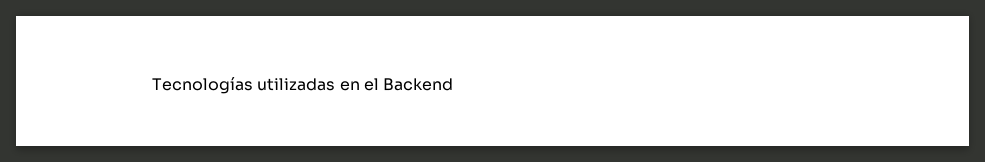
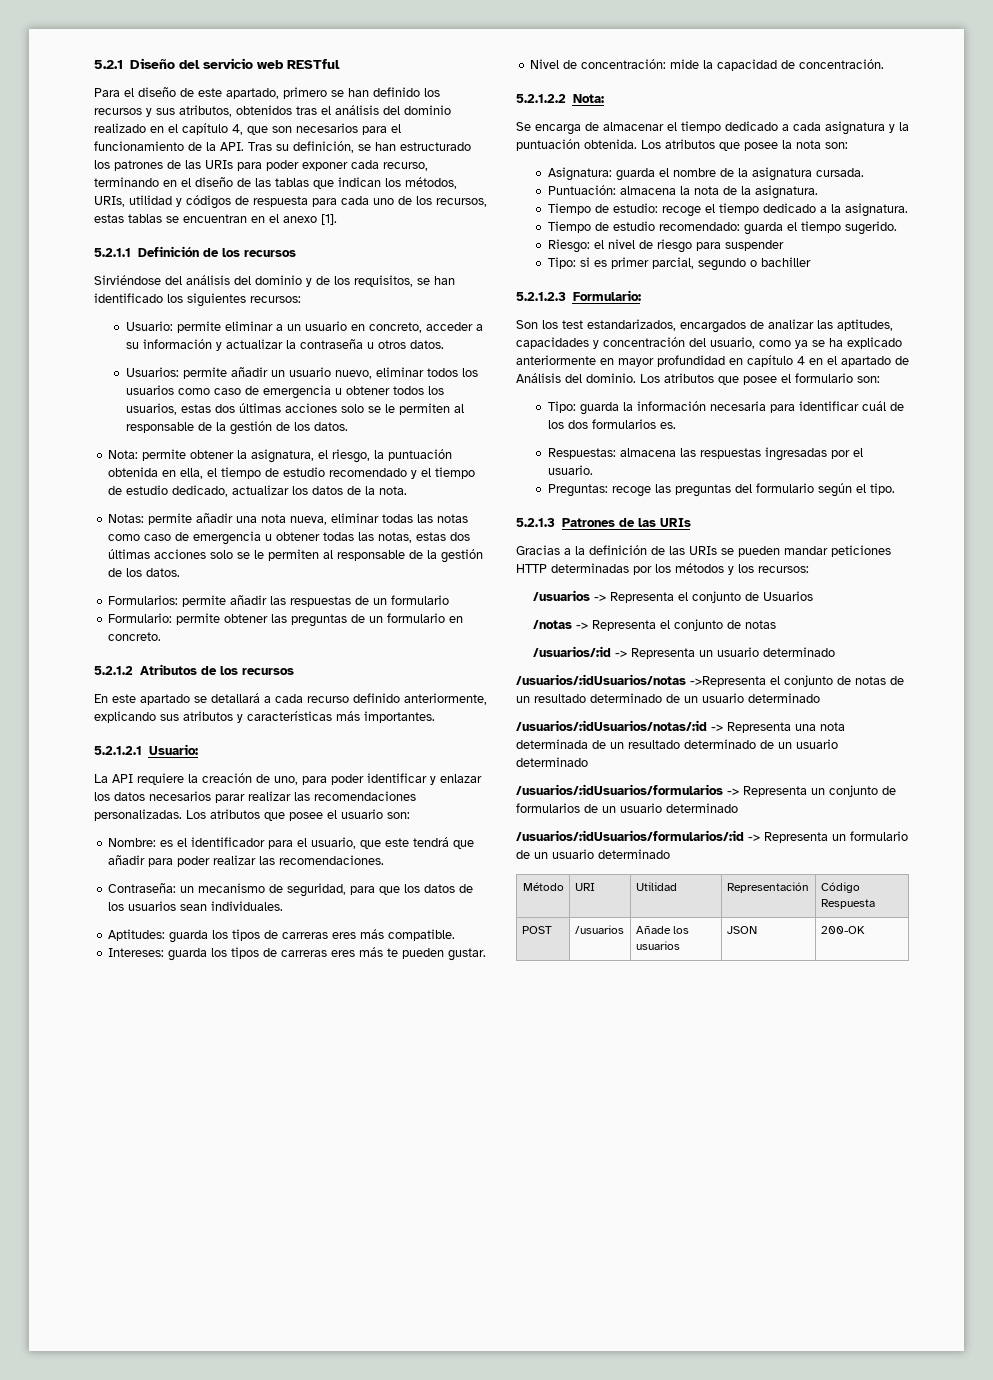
- Tecnologías utilizadas en el Backend
+ 5.2.1 Diseño del servicio web RESTful
+ Para el diseño de este apartado, primero se han definido los recursos y sus atributos, obtenidos tras el análisis del dominio realizado en el capítulo 4, que son necesarios para el funcionamiento de la API. Tras su definición, se han estructurado los patrones de las URIs para poder exponer cada recurso, terminando en el diseño de las tablas que indican los métodos, URIs, utilidad y códigos de respuesta para cada uno de los recursos, estas tablas se encuentran en el anexo [1].
+ 5.2.1.1 Definición de los recursos
+ Sirviéndose del análisis del dominio y de los requisitos, se han identificado los siguientes recursos:
+ Usuario: permite eliminar a un usuario en concreto, acceder a su información y actualizar la contraseña u otros datos.
+ Usuarios: permite añadir un usuario nuevo, eliminar todos los usuarios como caso de emergencia u obtener todos los usuarios, estas dos últimas acciones solo se le permiten al responsable de la gestión de los datos.
+ Nota: permite obtener la asignatura, el riesgo, la puntuación obtenida en ella, el tiempo de estudio recomendado y el tiempo de estudio dedicado, actualizar los datos de la nota.
+ Notas: permite añadir una nota nueva, eliminar todas las notas como caso de emergencia u obtener todas las notas, estas dos últimas acciones solo se le permiten al responsable de la gestión de los datos.
+ Formularios: permite añadir las respuestas de un formulario
+ Formulario: permite obtener las preguntas de un formulario en concreto.
+ 5.2.1.2 Atributos de los recursos
+ En este apartado se detallará a cada recurso definido anteriormente, explicando sus atributos y características más importantes.
+ 5.2.1.2.1 Usuario:
+ La API requiere la creación de uno, para poder identificar y enlazar los datos necesarios parar realizar las recomendaciones personalizadas. Los atributos que posee el usuario son:
+ Nombre: es el identificador para el usuario, que este tendrá que añadir para poder realizar las recomendaciones.
+ Contraseña: un mecanismo de seguridad, para que los datos de los usuarios sean individuales.
+ Aptitudes: guarda los tipos de carreras eres más compatible.
+ Intereses: guarda los tipos de carreras eres más te pueden gustar.
+ Nivel de concentración: mide la capacidad de concentración.
+ 5.2.1.2.2 Nota:
+ Se encarga de almacenar el tiempo dedicado a cada asignatura y la puntuación obtenida. Los atributos que posee la nota son:
+ Asignatura: guarda el nombre de la asignatura cursada.
+ Puntuación: almacena la nota de la asignatura.
+ Tiempo de estudio: recoge el tiempo dedicado a la asignatura.
+ Tiempo de estudio recomendado: guarda el tiempo sugerido.
+ Riesgo: el nivel de riesgo para suspender
+ Tipo: si es primer parcial, segundo o bachiller
+ 5.2.1.2.3 Formulario:
+ Son los test estandarizados, encargados de analizar las aptitudes, capacidades y concentración del usuario, como ya se ha explicado anteriormente en mayor profundidad en capítulo 4 en el apartado de Análisis del dominio. Los atributos que posee el formulario son:
+ Tipo: guarda la información necesaria para identificar cuál de los dos formularios es.
+ Respuestas: almacena las respuestas ingresadas por el usuario.
+ Preguntas: recoge las preguntas del formulario según el tipo.
+ 5.2.1.3 Patrones de las URIs
+ Gracias a la definición de las URIs se pueden mandar peticiones HTTP determinadas por los métodos y los recursos:
+ /usuarios -> Representa el conjunto de Usuarios
+ /notas -> Representa el conjunto de notas
+ /usuarios/:id -> Representa un usuario determinado
+ /usuarios/:idUsuarios/notas ->Representa el conjunto de notas de un resultado determinado de un usuario determinado
+ /usuarios/:idUsuarios/notas/:id -> Representa una nota determinada de un resultado determinado de un usuario determinado
+ /usuarios/:idUsuarios/formularios -> Representa un conjunto de formularios de un usuario determinado
+ /usuarios/:idUsuarios/formularios/:id -> Representa un formulario de un usuario determinado
+ Método | URI | Utilidad | Representación | Código Respuesta
+ POST | /usuarios | Añade los usuarios | JSON | 200-OK

